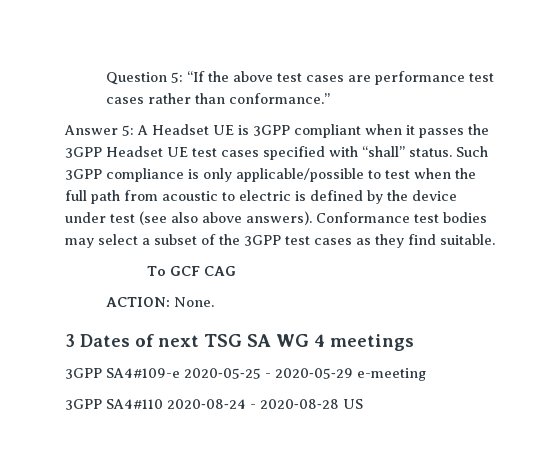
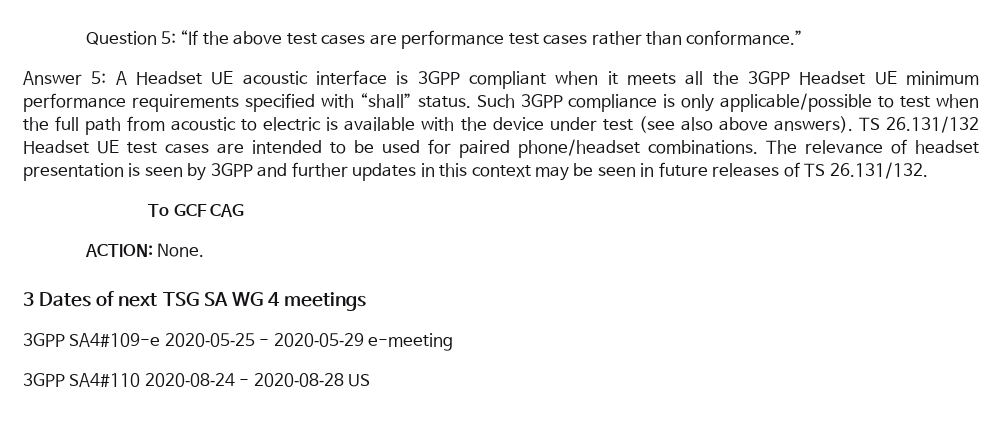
- Answer 5: A Headset UE is 3GPP compliant when it passes the 3GPP Headset UE test cases specified with “shall” status.
+ Answer 5: A Headset UE acoustic interface is 3GPP compliant when it meets all the 3GPP Headset UE minimum performance requirements specified with “shall” status.
- Such 3GPP compliance is only applicable/possible to test when the full path from acoustic to electric is defined by the device under test (see also above answers).
+ Such 3GPP compliance is only applicable/possible to test when the full path from acoustic to electric is available with the device under test (see also above answers).
- Conformance test bodies may select a subset of the 3GPP test cases as they find suitable.
+ TS 26.131/132 Headset UE test cases are intended to be used for paired phone/headset combinations. The relevance of headset presentation is seen by 3GPP and further updates in this context may be seen in future releases of TS 26.131/132.

